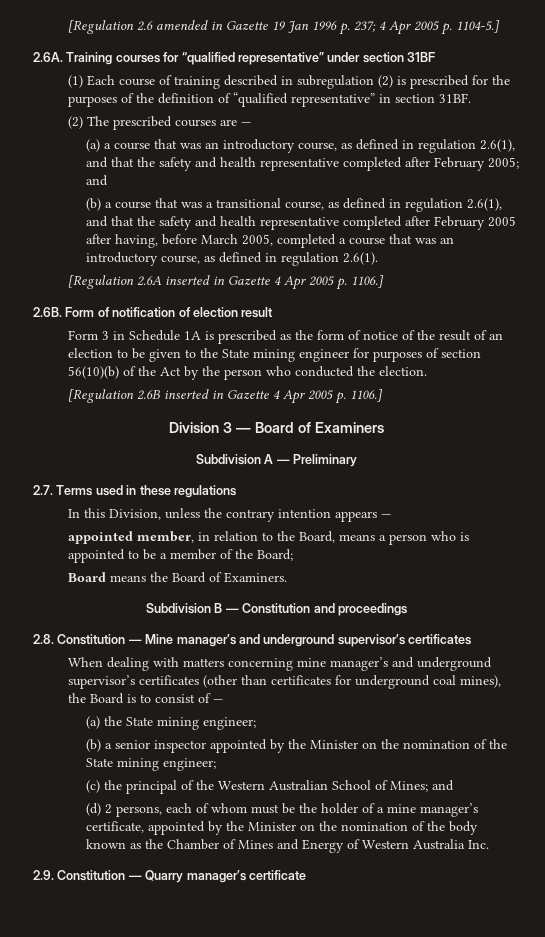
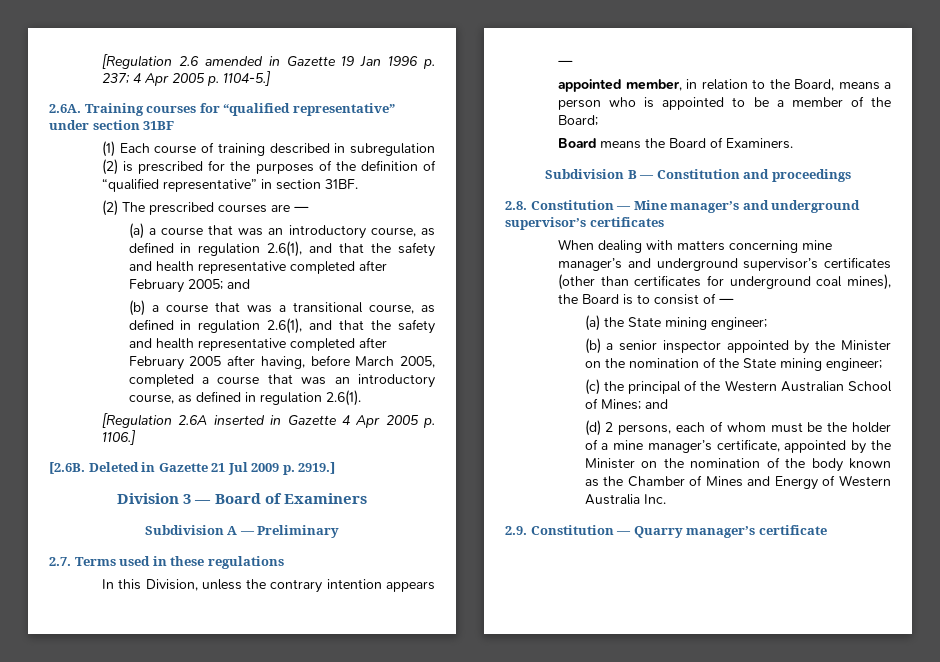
- 2.6B. Form of notification of election result
- Form 3 in Schedule 1A is prescribed as the form of notice of the result of an election to be given to the State mining engineer for purposes of section 56(10)(b) of the Act by the person who conducted the election.
- [Regulation 2.6B inserted in Gazette 4 Apr 2005 p. 1106.]
+ [2.6B. Deleted in Gazette 21 Jul 2009 p. 2919.]

